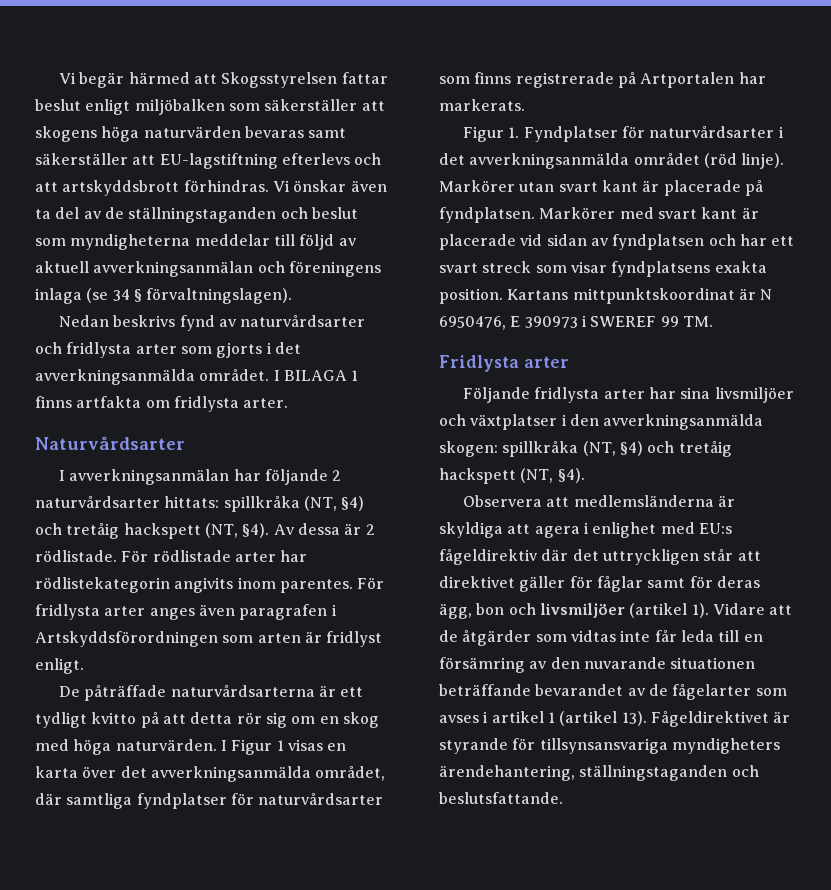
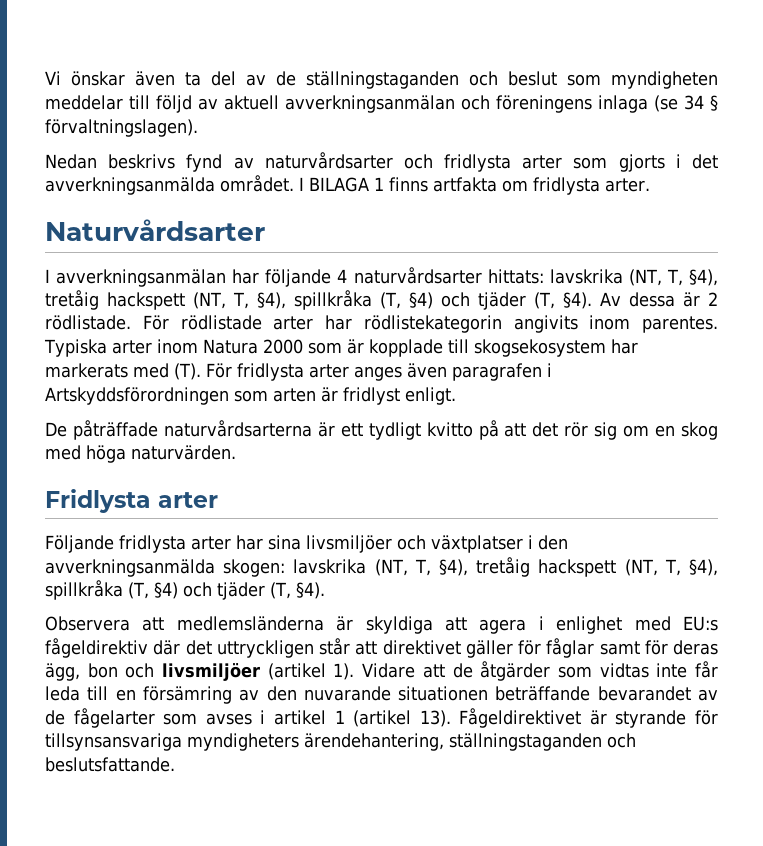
- Vi begär härmed att Skogsstyrelsen fattar beslut enligt miljöbalken som säkerställer att skogens höga naturvärden bevaras samt säkerställer att EU-lagstiftning efterlevs och att artskyddsbrott förhindras. Vi önskar även ta del av de ställningstaganden och beslut som myndigheterna meddelar till följd av aktuell avverkningsanmälan och föreningens inlaga (se 34 § förvaltningslagen).
+ Vi önskar även ta del av de ställningstaganden och beslut som myndigheten meddelar till följd av aktuell avverkningsanmälan och föreningens inlaga (se 34 § förvaltningslagen).
- I avverkningsanmälan har följande 2 naturvårdsarter hittats: spillkråka (NT, §4) och tretåig hackspett (NT, §4).
+ I avverkningsanmälan har följande 4 naturvårdsarter hittats: lavskrika (NT, T, §4), tretåig hackspett (NT, T, §4), spillkråka (T, §4) och tjäder (T, §4).
- För fridlysta arter anges även paragrafen i Artskyddsförordningen som arten är fridlyst enligt.
+ Typiska arter inom Natura 2000 som är kopplade till skogsekosystem har markerats med (T). För fridlysta arter anges även paragrafen i Artskyddsförordningen som arten är fridlyst enligt.
- De påträffade naturvårdsarterna är ett tydligt kvitto på att detta rör sig om en skog med höga naturvärden. I Figur 1 visas en karta över det avverkningsanmälda området, där samtliga fyndplatser för naturvårdsarter som finns registrerade på Artportalen har markerats.
- Figur 1. Fyndplatser för naturvårdsarter i det avverkningsanmälda området (röd linje). Markörer utan svart kant är placerade på fyndplatsen. Markörer med svart kant är placerade vid sidan av fyndplatsen och har ett svart streck som visar fyndplatsens exakta position. Kartans mittpunktskoordinat är N 6950476, E 390973 i SWEREF 99 TM.
+ De påträffade naturvårdsarterna är ett tydligt kvitto på att det rör sig om en skog med höga naturvärden.
- Följande fridlysta arter har sina livsmiljöer och växtplatser i den avverkningsanmälda skogen: spillkråka (NT, §4) och tretåig hackspett (NT, §4).
+ Följande fridlysta arter har sina livsmiljöer och växtplatser i den avverkningsanmälda skogen: lavskrika (NT, T, §4), tretåig hackspett (NT, T, §4), spillkråka (T, §4) och tjäder (T, §4).

